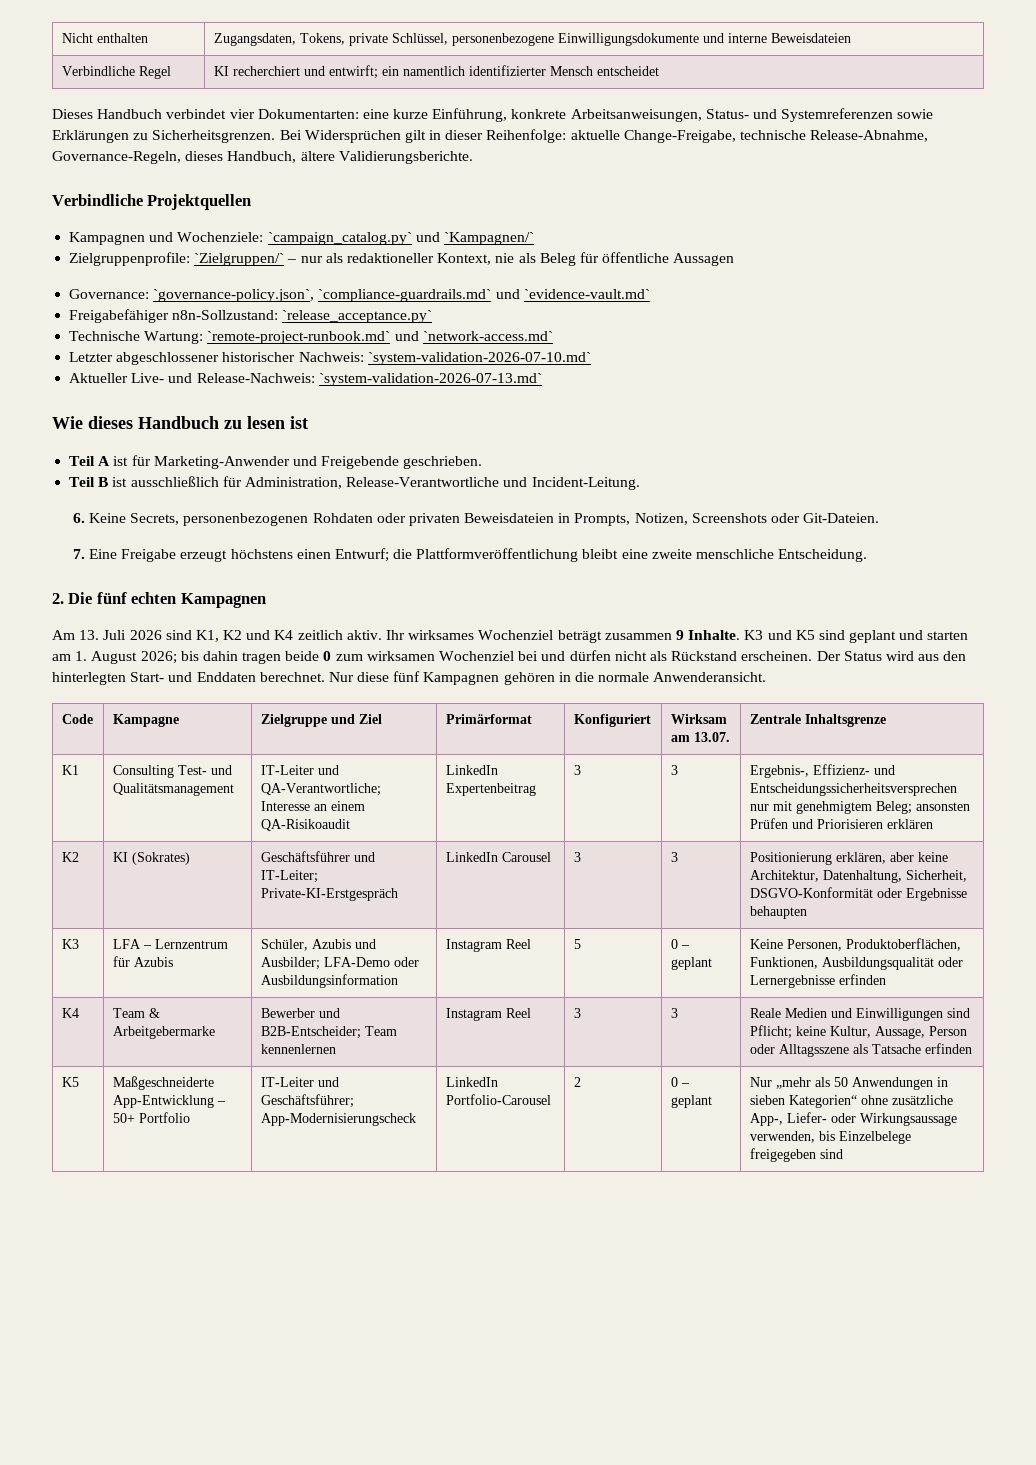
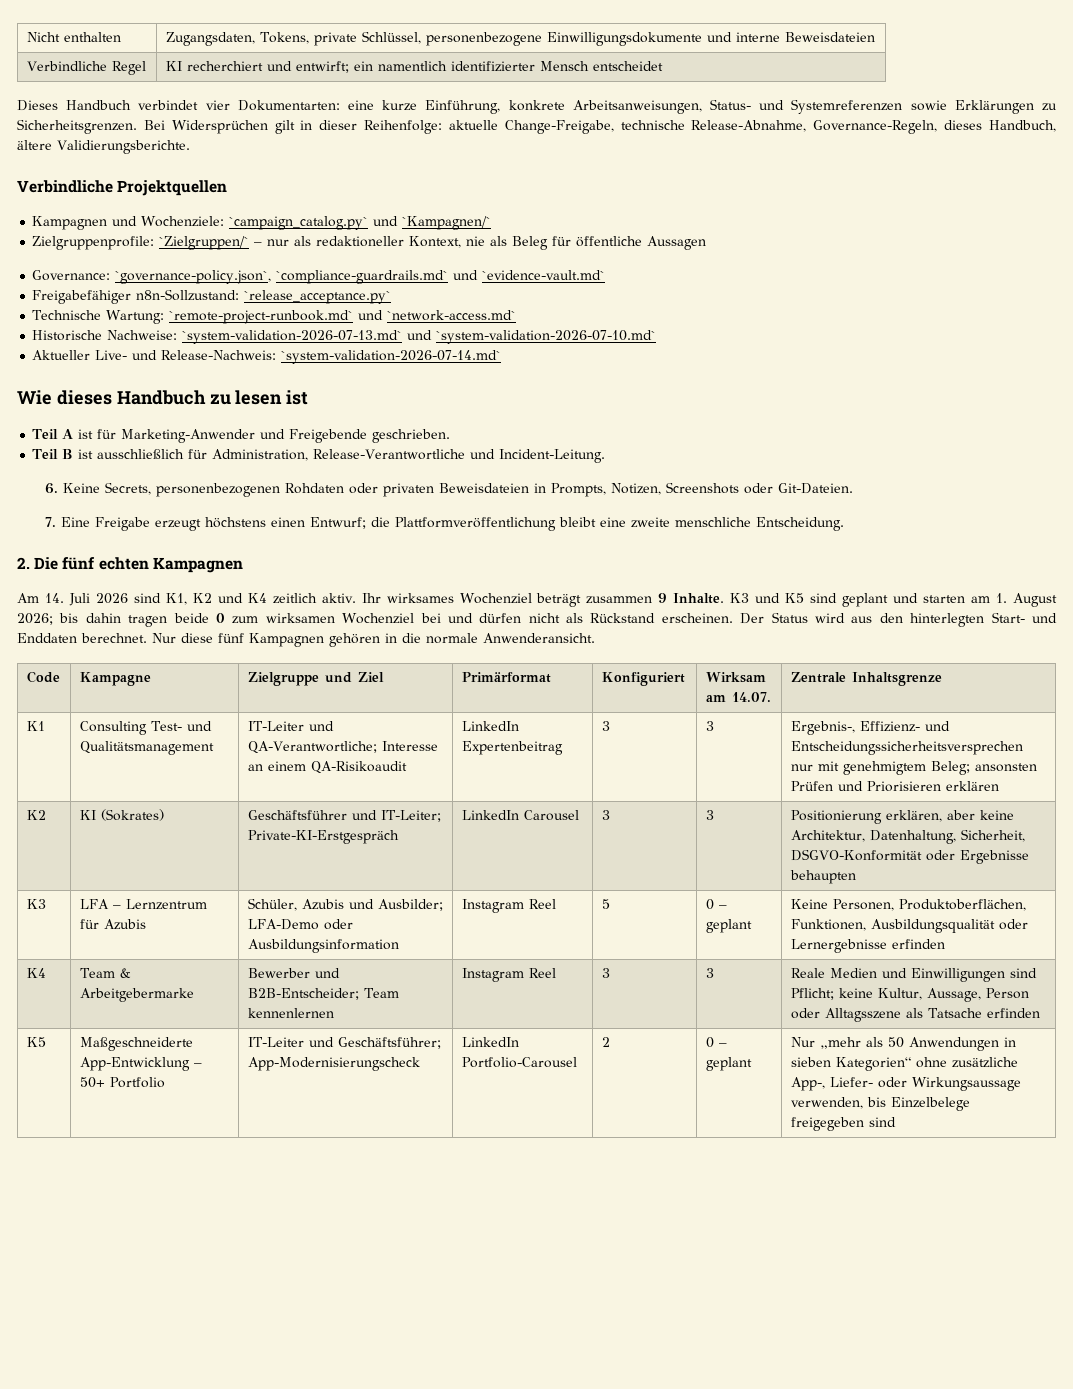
- Letzter abgeschlossener historischer Nachweis: `system-validation-2026-07-10.md`
+ Historische Nachweise: `system-validation-2026-07-13.md` und `system-validation-2026-07-10.md`
- Aktueller Live- und Release-Nachweis: `system-validation-2026-07-13.md`
+ Aktueller Live- und Release-Nachweis: `system-validation-2026-07-14.md`
- Am 13. Juli 2026 sind K1, K2 und K4 zeitlich aktiv.
+ Am 14. Juli 2026 sind K1, K2 und K4 zeitlich aktiv.
- Code | Kampagne | Zielgruppe und Ziel | Primärformat | Konfiguriert | Wirksam am 13.07. | Zentrale Inhaltsgrenze
+ Code | Kampagne | Zielgruppe und Ziel | Primärformat | Konfiguriert | Wirksam am 14.07. | Zentrale Inhaltsgrenze

